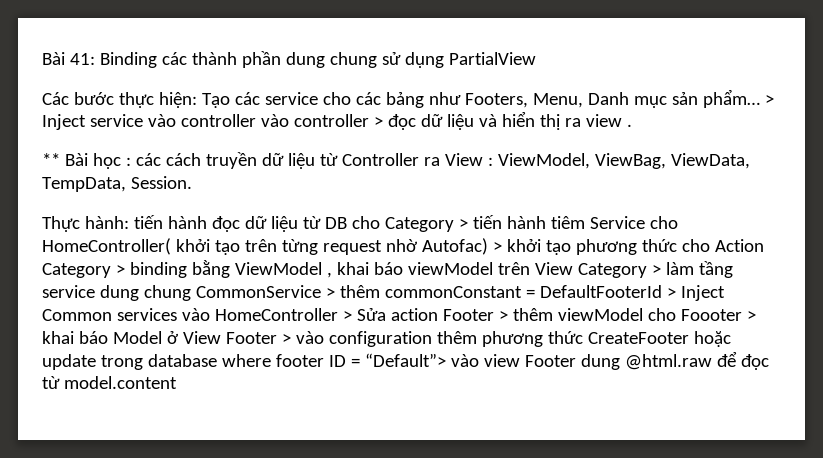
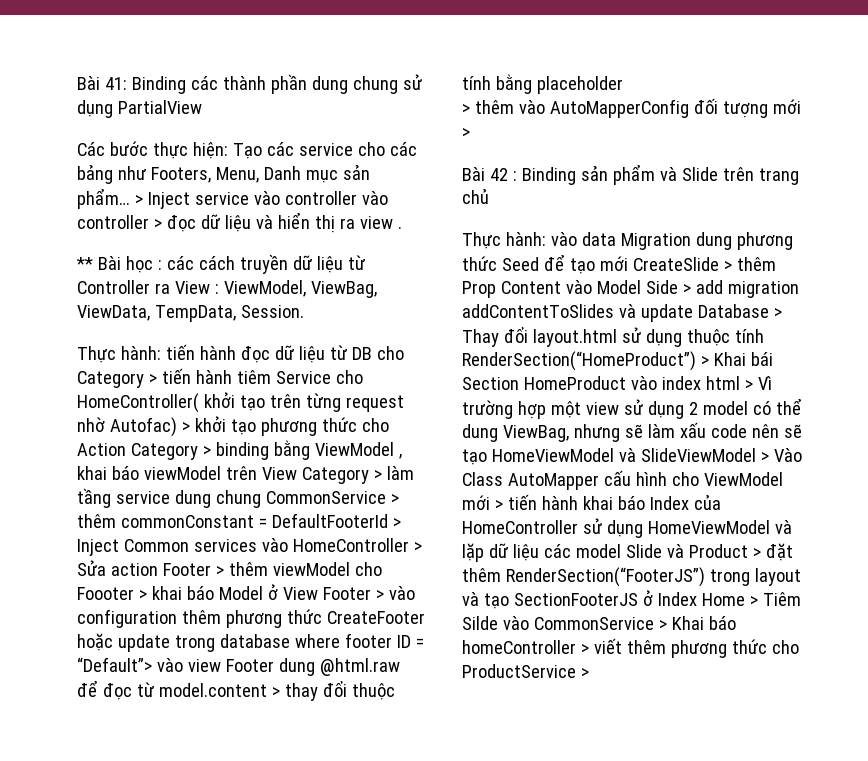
- tiến hành đọc dữ liệu từ DB cho Category > tiến hành tiêm Service cho HomeController( khởi tạo trên từng request nhờ Autofac) > khởi tạo phương thức cho Action Category > binding bằng ViewModel , khai báo viewModel trên View Category > làm tầng service dung chung CommonService > thêm commonConstant = DefaultFooterId > Inject Common services vào HomeController > Sửa action Footer > thêm viewModel cho Foooter > khai báo Model ở View Footer > vào configuration thêm phương thức CreateFooter hoặc update trong database where footer ID = “Default”> vào view Footer dung @html.raw để đọc từ model.content
+ tiến hành đọc dữ liệu từ DB cho Category > tiến hành tiêm Service cho HomeController( khởi tạo trên từng request nhờ Autofac) > khởi tạo phương thức cho Action Category > binding bằng ViewModel , khai báo viewModel trên View Category > làm tầng service dung chung CommonService > thêm commonConstant = DefaultFooterId > Inject Common services vào HomeController > Sửa action Footer > thêm viewModel cho Foooter > khai báo Model ở View Footer > vào configuration thêm phương thức CreateFooter hoặc update trong database where footer ID = “Default”> vào view Footer dung @html.raw để đọc từ model.content > thay đổi thuộc tính bằng placeholder
+ > thêm vào AutoMapperConfig đối tượng mới >
+ Bài 42 : Binding sản phẩm và Slide trên trang chủ
+ Thực hành: vào data Migration dung phương thức Seed để tạo mới CreateSlide > thêm Prop Content vào Model Side > add migration addContentToSlides và update Database > Thay đổi layout.html sử dụng thuộc tính RenderSection(“HomeProduct”) > Khai bái Section HomeProduct vào index html > Vì trường hợp một view sử dụng 2 model có thể dung ViewBag, nhưng sẽ làm xấu code nên sẽ tạo HomeViewModel và SlideViewModel > Vào Class AutoMapper cấu hình cho ViewModel mới > tiến hành khai báo Index của HomeController sử dụng HomeViewModel và lặp dữ liệu các model Slide và Product > đặt thêm RenderSection(“FooterJS”) trong layout và tạo SectionFooterJS ở Index Home > Tiêm Silde vào CommonService > Khai báo homeController > viết thêm phương thức cho ProductService >

